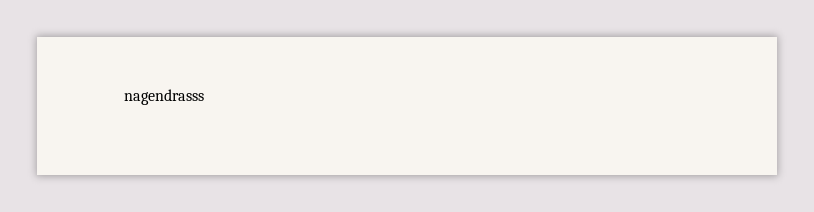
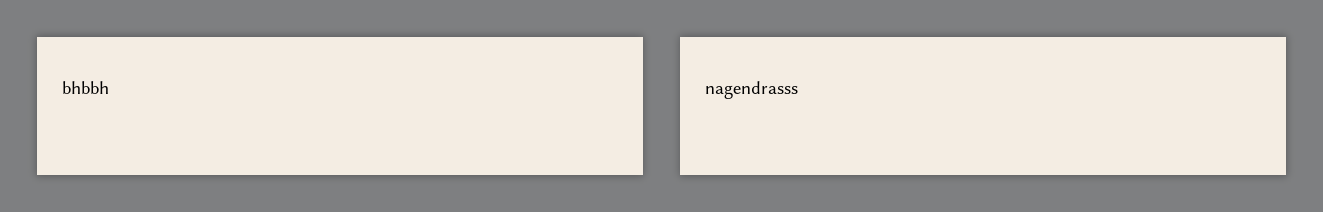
+ bhbbh

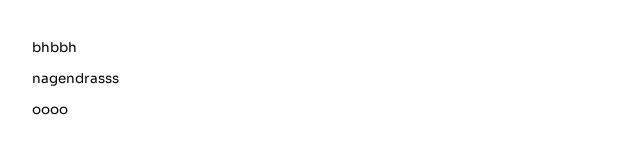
+ oooo

